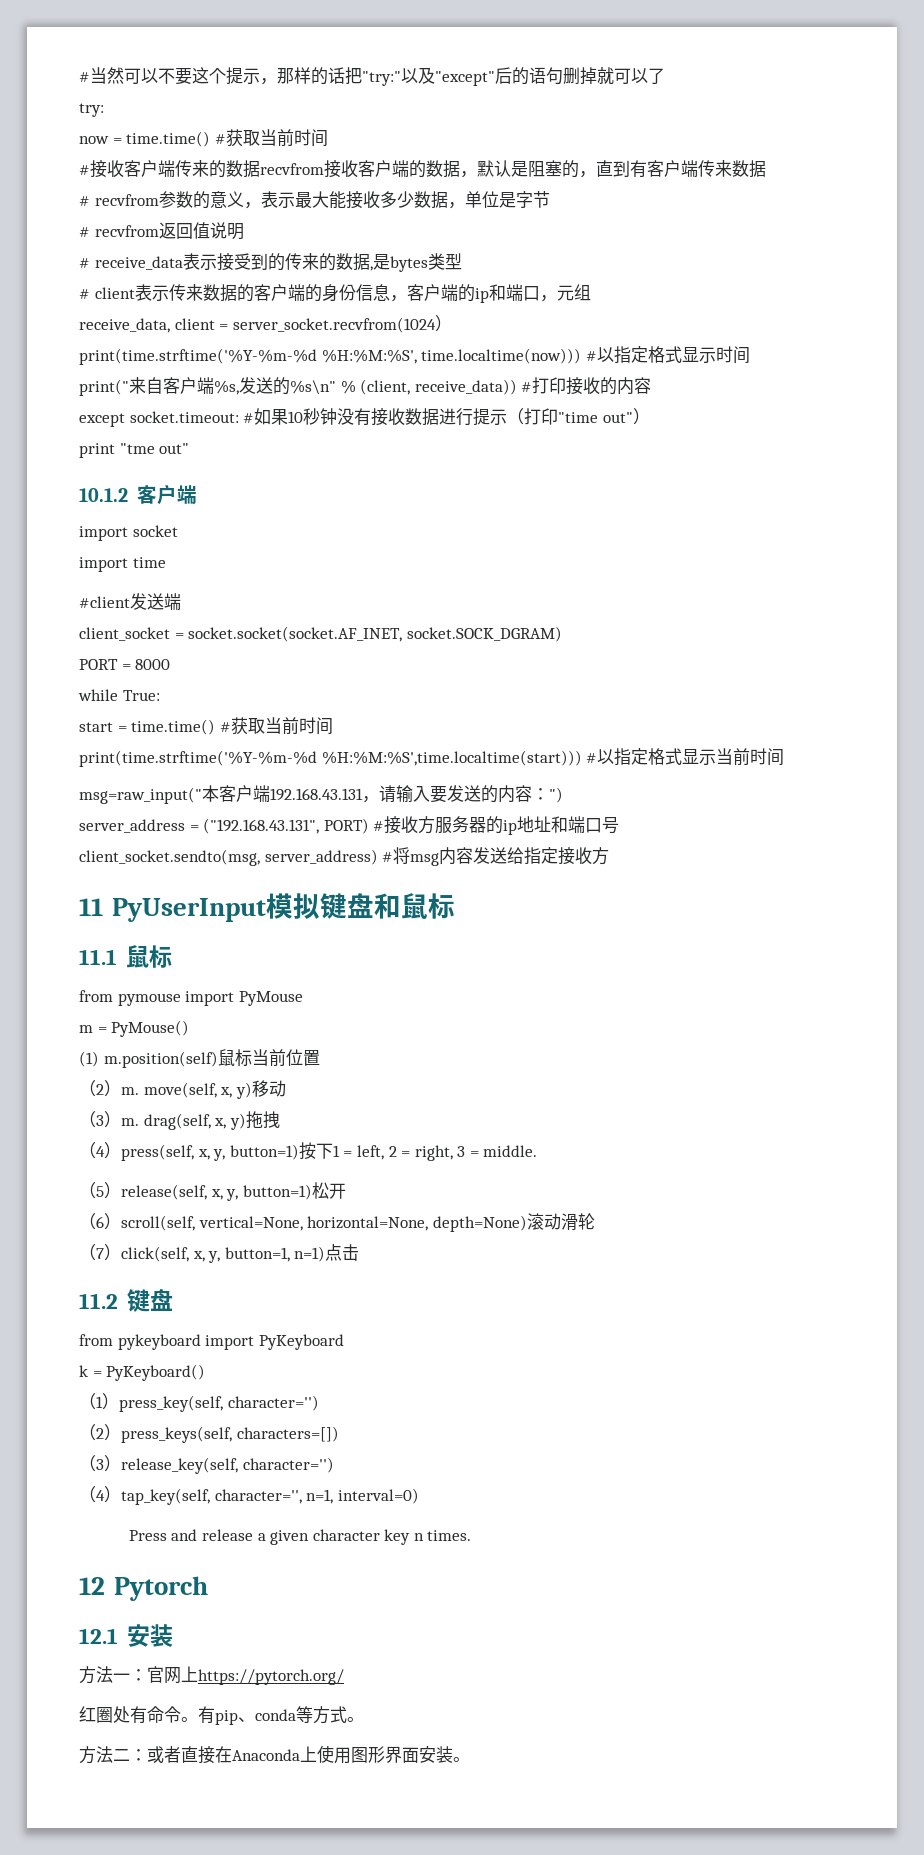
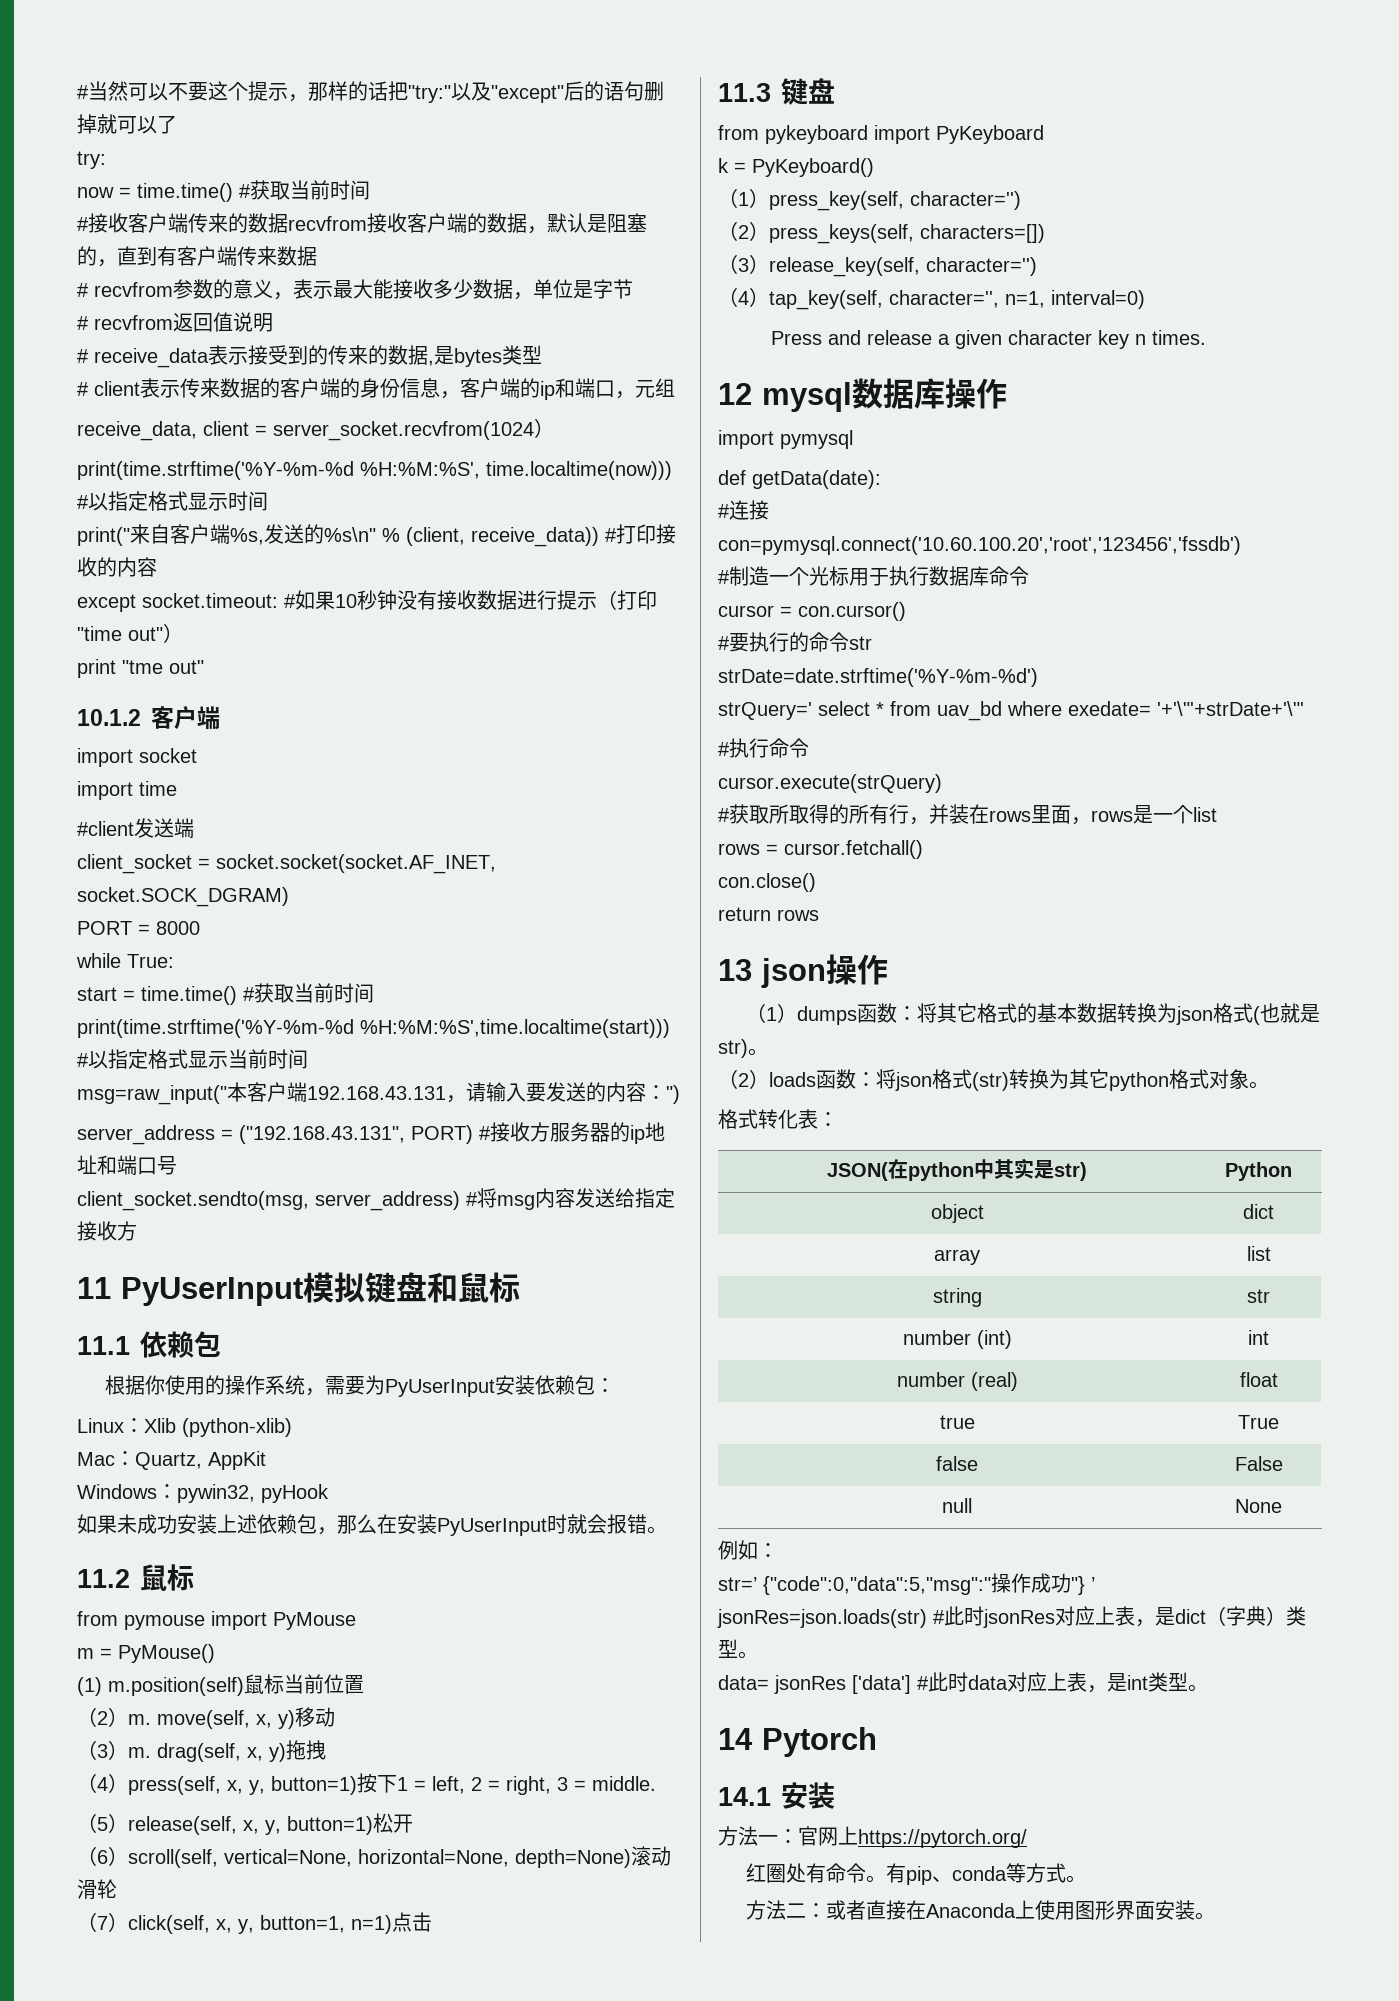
- 11.1鼠标
+ 11.1依赖包
+ 根据你使用的操作系统，需要为PyUserInput安装依赖包：
+ Linux：Xlib (python-xlib)
+ Mac：Quartz, AppKit
+ Windows：pywin32, pyHook
+ 如果未成功安装上述依赖包，那么在安装PyUserInput时就会报错。
+ 11.2鼠标
- 11.2键盘
+ 11.3键盘
- 12 Pytorch
+ 12 mysql数据库操作
+ import pymysql
+ def getData(date):
+ #连接
+ con=pymysql.connect('10.60.100.20','root','123456','fssdb')
+ #制造一个光标用于执行数据库命令
+ cursor = con.cursor()
+ #要执行的命令str
+ strDate=date.strftime('%Y-%m-%d')
+ strQuery=' select * from uav_bd where exedate= '+'\"'+strDate+'\"'
+ #执行命令
+ cursor.execute(strQuery)
+ #获取所取得的所有行，并装在rows里面，rows是一个list
+ rows = cursor.fetchall()
+ con.close()
+ return rows
+ 13 json操作
+ （1）dumps函数：将其它格式的基本数据转换为json格式(也就是str)。
+ （2）loads函数：将json格式(str)转换为其它python格式对象。
+ 格式转化表：
+ JSON(在python中其实是str) | Python
+ object | dict
+ array | list
+ string | str
+ number (int) | int
+ number (real) | float
+ true | True
+ false | False
+ null | None
+ 例如：
+ str=’ {"code":0,"data":5,"msg":"操作成功"} ’
+ jsonRes=json.loads(str) #此时jsonRes对应上表，是dict（字典）类型。
+ data= jsonRes ['data'] #此时data对应上表，是int类型。
+ 14 Pytorch
- 12.1安装
+ 14.1安装

